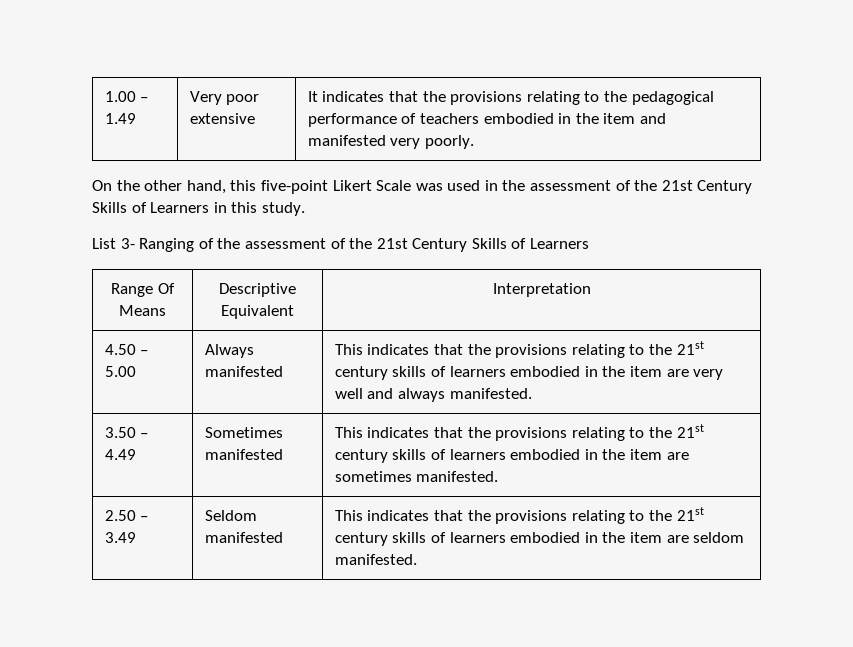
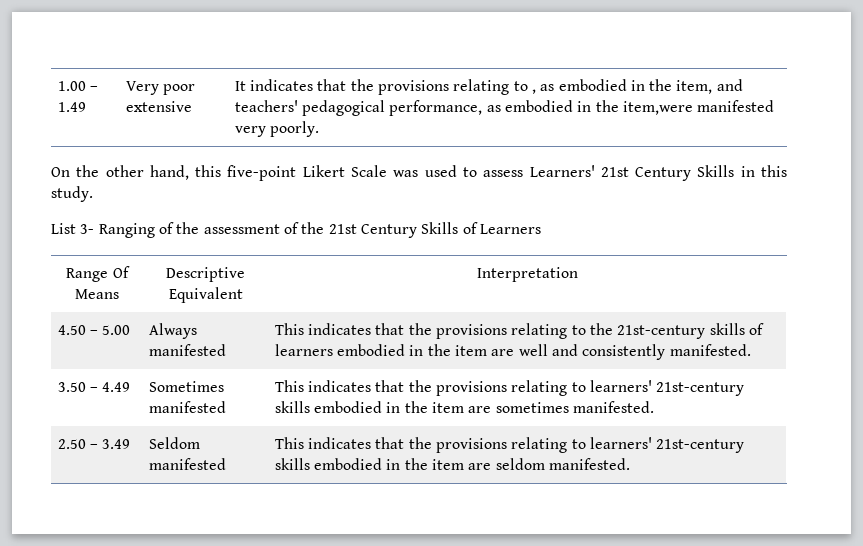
- 1.00 – 1.49 | Very poor extensive | It indicates that the provisions relating to the pedagogical performance of teachers embodied in the item and manifested very poorly.
+ 1.00 – 1.49 | Very poor extensive | It indicates that the provisions relating to , as embodied in the item, and teachers' pedagogical performance, as embodied in the item,were manifested very poorly.
- On the other hand, this five-point Likert Scale was used in the assessment of the 21st Century Skills of Learners in this study.
+ On the other hand, this five-point Likert Scale was used to assess Learners' 21st Century Skills in this study.
- 4.50 – 5.00 | Always manifested | This indicates that the provisions relating to the 21st century skills of learners embodied in the item are very well and always manifested.
+ 4.50 – 5.00 | Always manifested | This indicates that the provisions relating to the 21st-century skills of learners embodied in the item are well and consistently manifested.
- 3.50 – 4.49 | Sometimes manifested | This indicates that the provisions relating to the 21st century skills of learners embodied in the item are sometimes manifested.
+ 3.50 – 4.49 | Sometimes manifested | This indicates that the provisions relating to learners' 21st-century skills embodied in the item are sometimes manifested.
- 2.50 – 3.49 | Seldom manifested | This indicates that the provisions relating to the 21st century skills of learners embodied in the item are seldom manifested.
+ 2.50 – 3.49 | Seldom manifested | This indicates that the provisions relating to learners' 21st-century skills embodied in the item are seldom manifested.

